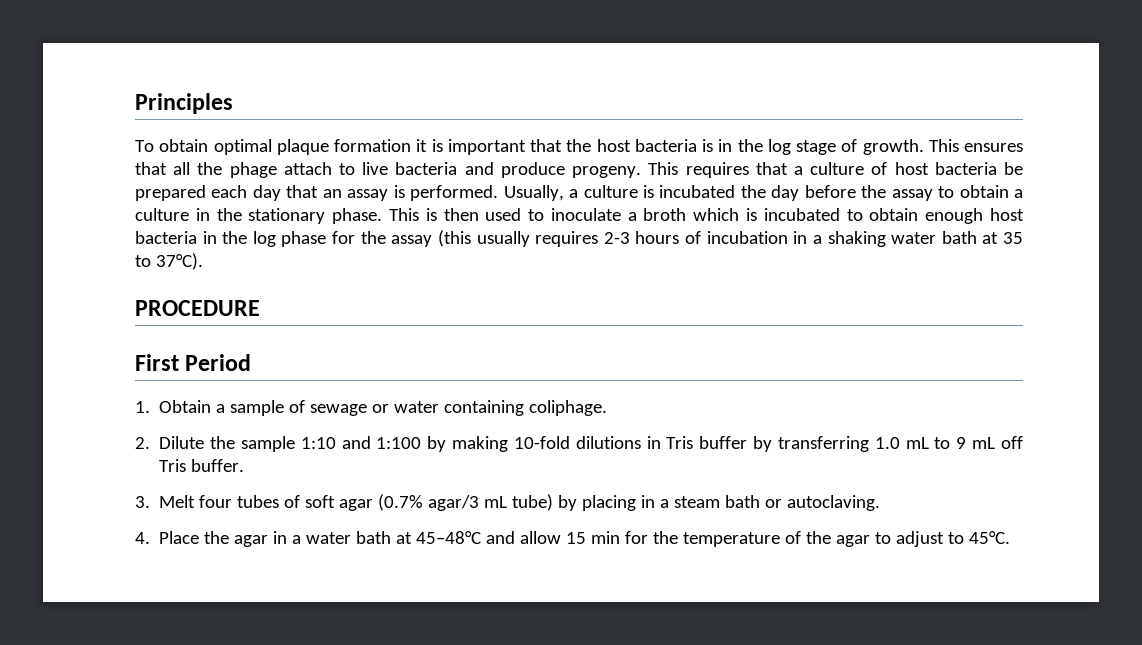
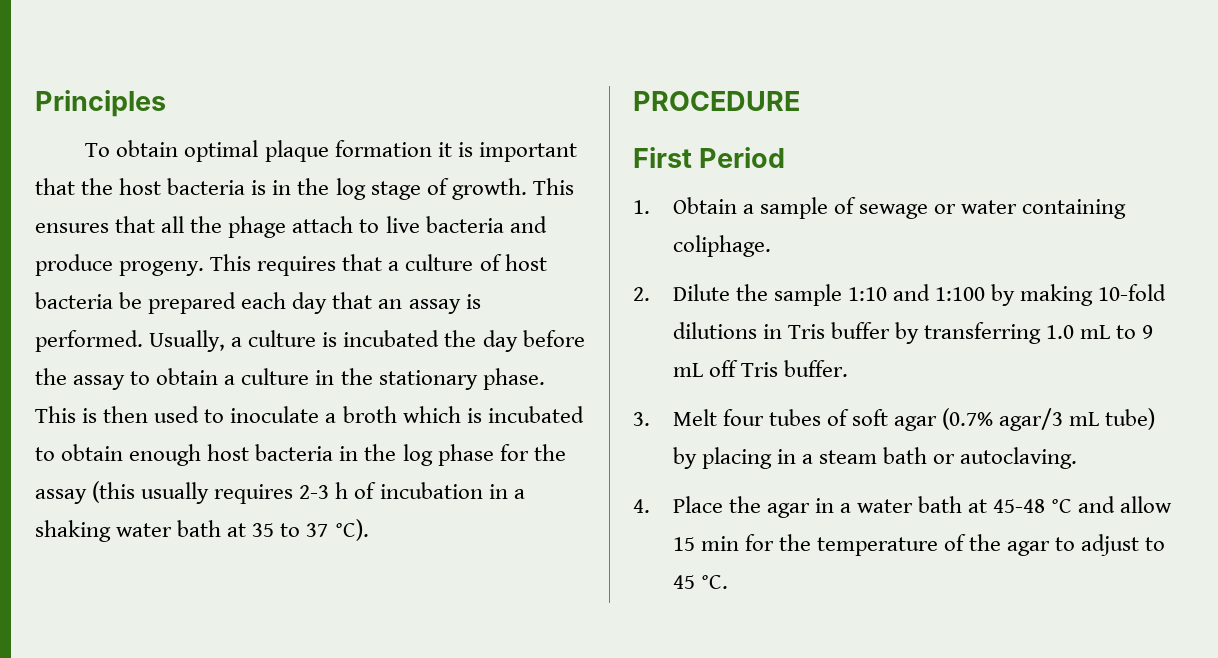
- This is then used to inoculate a broth which is incubated to obtain enough host bacteria in the log phase for the assay (this usually requires 2-3 hours of incubation in a shaking water bath at 35 to 37°C).
+ This is then used to inoculate a broth which is incubated to obtain enough host bacteria in the log phase for the assay (this usually requires 2-3 h of incubation in a shaking water bath at 35 to 37 °C).
- 4. Place the agar in a water bath at 45–48°C and allow 15 min for the temperature of the agar to adjust to 45°C.
+ 4. Place the agar in a water bath at 45-48 °C and allow 15 min for the temperature of the agar to adjust to 45 °C.

